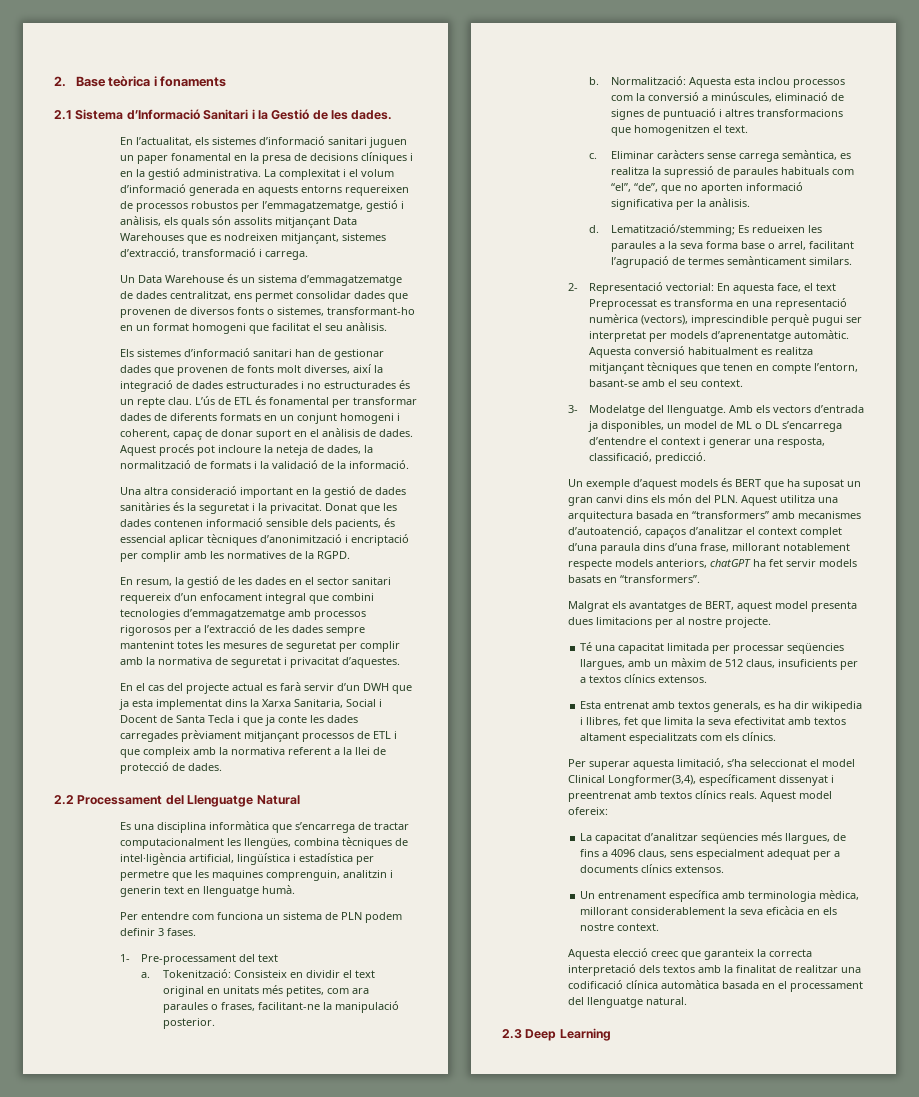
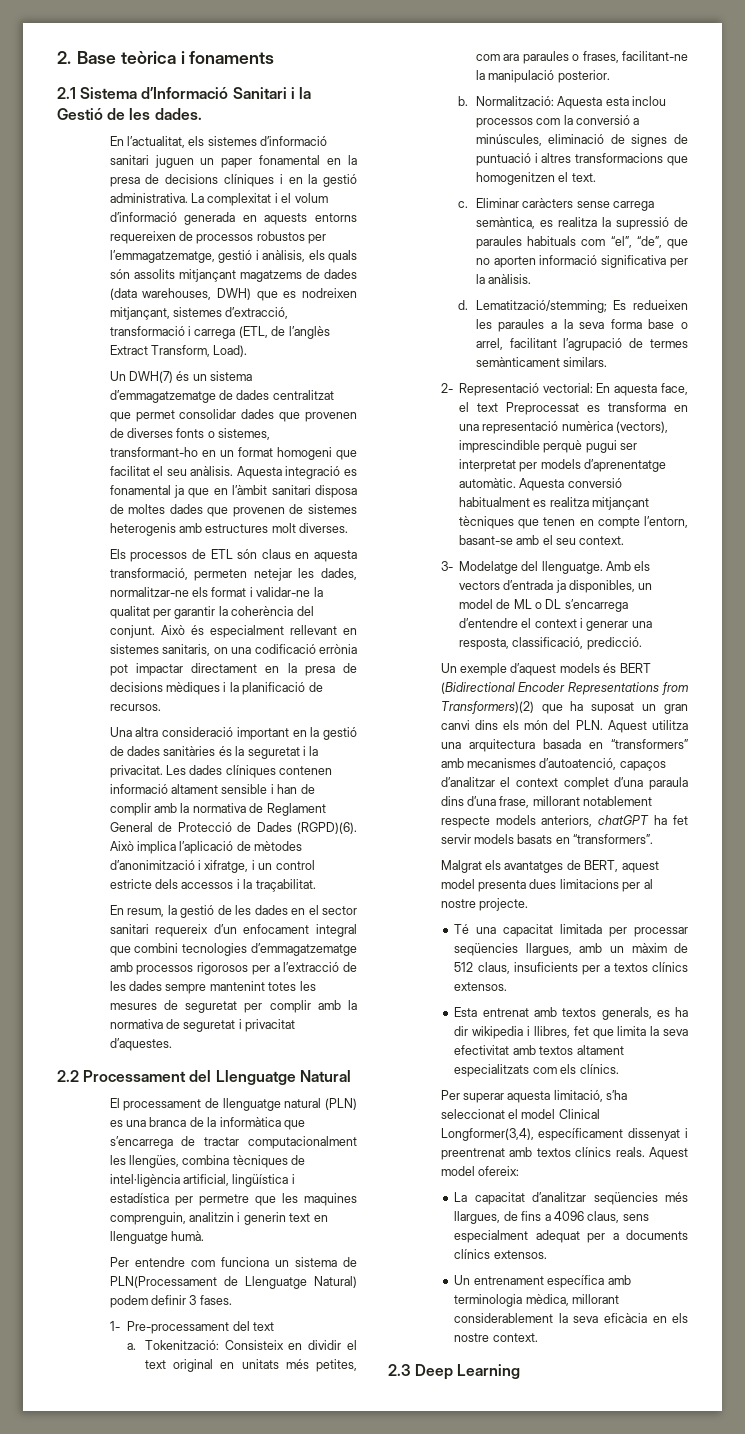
- La complexitat i el volum d’informació generada en aquests entorns requereixen de processos robustos per l’emmagatzematge, gestió i anàlisis, els quals són assolits mitjançant Data Warehouses que es nodreixen mitjançant, sistemes d’extracció, transformació i carrega.
- Un Data Warehouse és un sistema d’emmagatzematge de dades centralitzat, ens permet consolidar dades que provenen de diversos fonts o sistemes, transformant-ho en un format homogeni que facilitat el seu anàlisis.
- Els sistemes d’informació sanitari han de gestionar dades que provenen de fonts molt diverses, així la integració de dades estructurades i no estructurades és un repte clau. L’ús de ETL és fonamental per transformar dades de diferents formats en un conjunt homogeni i coherent, capaç de donar suport en el anàlisis de dades. Aquest procés pot incloure la neteja de dades, la normalització de formats i la validació de la informació.
+ La complexitat i el volum d’informació generada en aquests entorns requereixen de processos robustos per l’emmagatzematge, gestió i anàlisis, els quals són assolits mitjançant magatzems de dades (data warehouses, DWH) que es nodreixen mitjançant, sistemes d’extracció, transformació i carrega (ETL, de l’anglès Extract Transform, Load).
+ Un DWH(7) és un sistema d’emmagatzematge de dades centralitzat que permet consolidar dades que provenen de diverses fonts o sistemes, transformant-ho en un format homogeni que facilitat el seu anàlisis. Aquesta integració es fonamental ja que en l’àmbit sanitari disposa de moltes dades que provenen de sistemes heterogenis amb estructures molt diverses.
+ Els processos de ETL són claus en aquesta transformació, permeten netejar les dades, normalitzar-ne els format i validar-ne la qualitat per garantir la coherència del conjunt. Això és especialment rellevant en sistemes sanitaris, on una codificació errònia pot impactar directament en la presa de decisions mèdiques i la planificació de recursos.
- Donat que les dades contenen informació sensible dels pacients, és essencial aplicar tècniques d’anonimització i encriptació per complir amb les normatives de la RGPD.
+ Les dades clíniques contenen informació altament sensible i han de complir amb la normativa de Reglament General de Protecció de Dades (RGPD)(6). Això implica l’aplicació de mètodes d’anonimització i xifratge, i un control estricte dels accessos i la traçabilitat.
- En el cas del projecte actual es farà servir d’un DWH que ja esta implementat dins la Xarxa Sanitaria, Social i Docent de Santa Tecla i que ja conte les dades carregades prèviament mitjançant processos de ETL i que compleix amb la normativa referent a la llei de protecció de dades.
- Es una disciplina informàtica que s’encarrega de tractar computacionalment les llengües, combina tècniques de intel·ligència artificial, lingüística i estadística per permetre que les maquines comprenguin, analitzin i generin text en llenguatge humà.
+ El processament de llenguatge natural (PLN) es una branca de la informàtica que s’encarrega de tractar computacionalment les llengües, combina tècniques de intel·ligència artificial, lingüística i estadística per permetre que les maquines comprenguin, analitzin i generin text en llenguatge humà.
- Per entendre com funciona un sistema de PLN podem definir 3 fases.
+ Per entendre com funciona un sistema de PLN(Processament de Llenguatge Natural) podem definir 3 fases.
- Un exemple d’aquest models és BERT que ha suposat un gran canvi dins els món del PLN. Aquest utilitza una arquitectura basada en “transformers” amb mecanismes d’autoatenció, capaços d’analitzar el context complet d’una paraula dins d’una frase, millorant notablement respecte models anteriors, chatGPT ha fet servir models basats en “transformers”.
+ Un exemple d’aquest models és BERT (Bidirectional Encoder Representations from Transformers)(2) que ha suposat un gran canvi dins els món del PLN. Aquest utilitza una arquitectura basada en “transformers” amb mecanismes d’autoatenció, capaços d’analitzar el context complet d’una paraula dins d’una frase, millorant notablement respecte models anteriors, chatGPT ha fet servir models basats en “transformers”.
- Aquesta elecció creec que garanteix la correcta interpretació dels textos amb la finalitat de realitzar una codificació clínica automàtica basada en el processament del llenguatge natural.

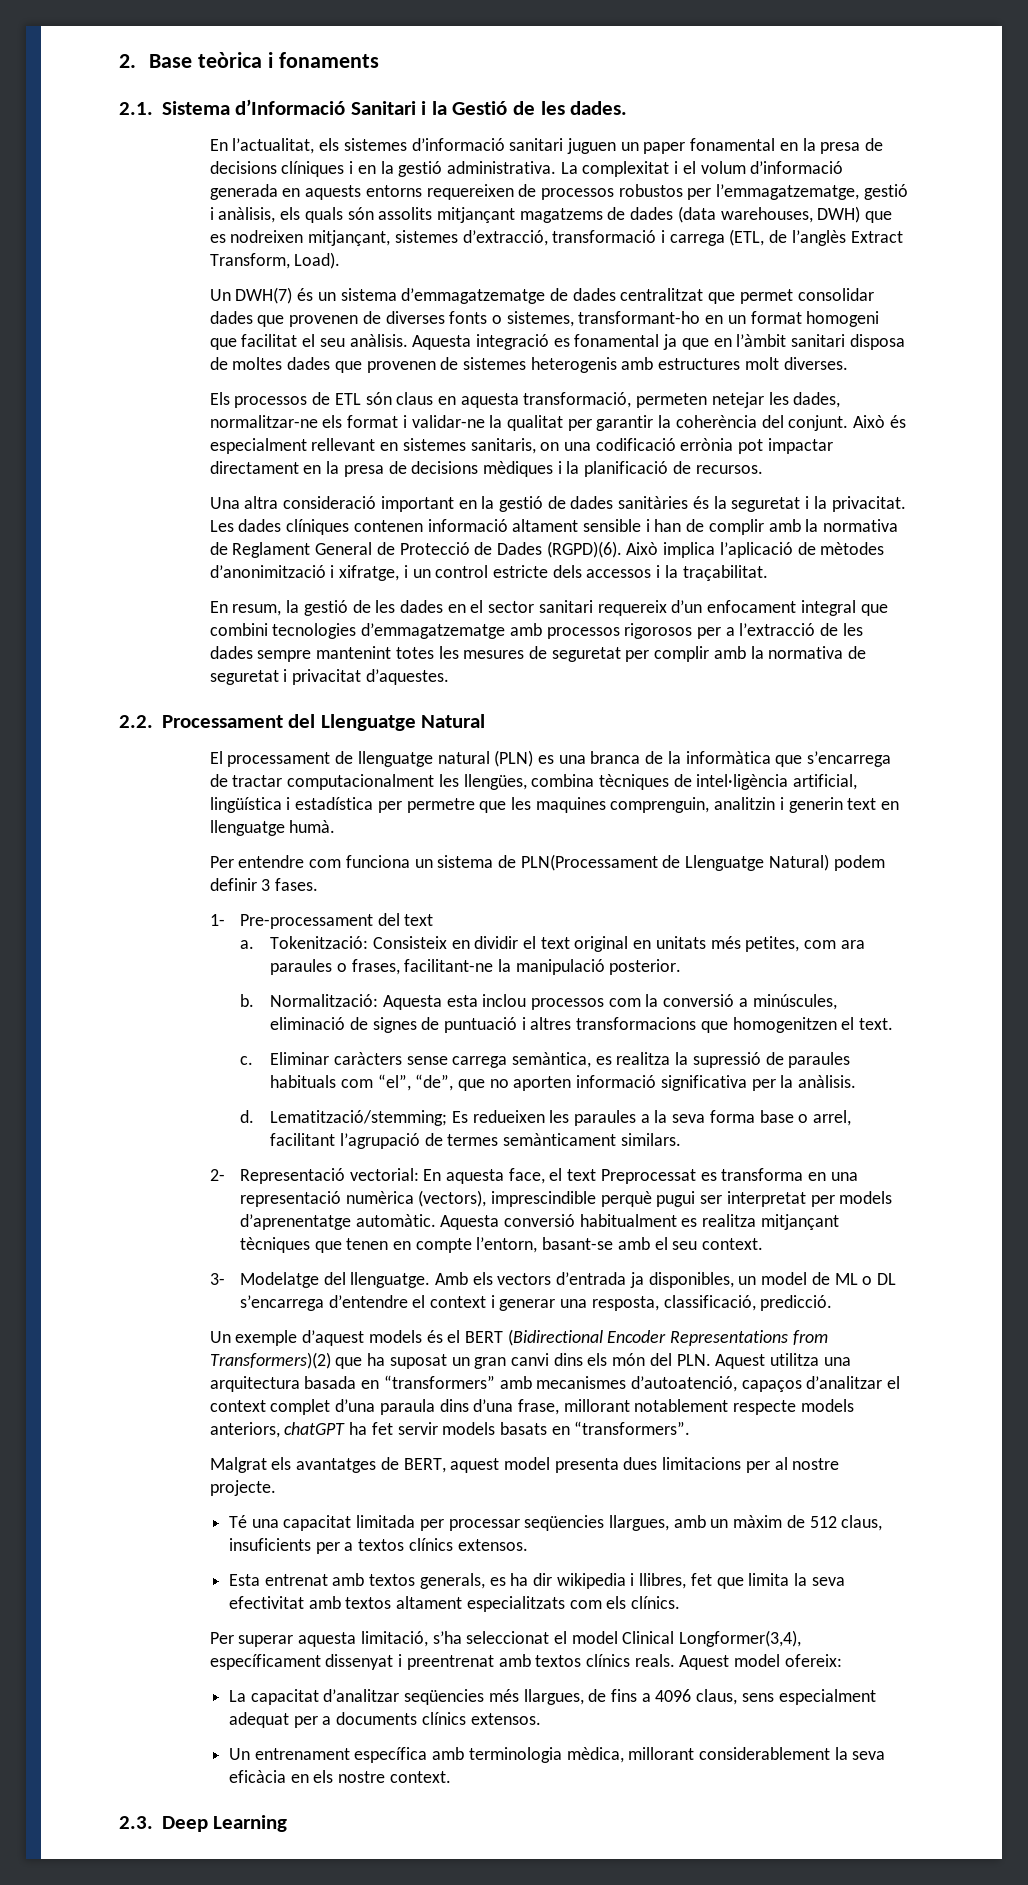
- 2.1 Sistema d’Informació Sanitari i la Gestió de les dades.
+ 2.1. Sistema d’Informació Sanitari i la Gestió de les dades.
- 2.2 Processament del Llenguatge Natural
+ 2.2. Processament del Llenguatge Natural
- Un exemple d’aquest models és BERT (Bidirectional Encoder Representations from Transformers)(2) que ha suposat un gran canvi dins els món del PLN. Aquest utilitza una arquitectura basada en “transformers” amb mecanismes d’autoatenció, capaços d’analitzar el context complet d’una paraula dins d’una frase, millorant notablement respecte models anteriors, chatGPT ha fet servir models basats en “transformers”.
+ Un exemple d’aquest models és el BERT (Bidirectional Encoder Representations from Transformers)(2) que ha suposat un gran canvi dins els món del PLN. Aquest utilitza una arquitectura basada en “transformers” amb mecanismes d’autoatenció, capaços d’analitzar el context complet d’una paraula dins d’una frase, millorant notablement respecte models anteriors, chatGPT ha fet servir models basats en “transformers”.
- 2.3 Deep Learning
+ 2.3. Deep Learning

